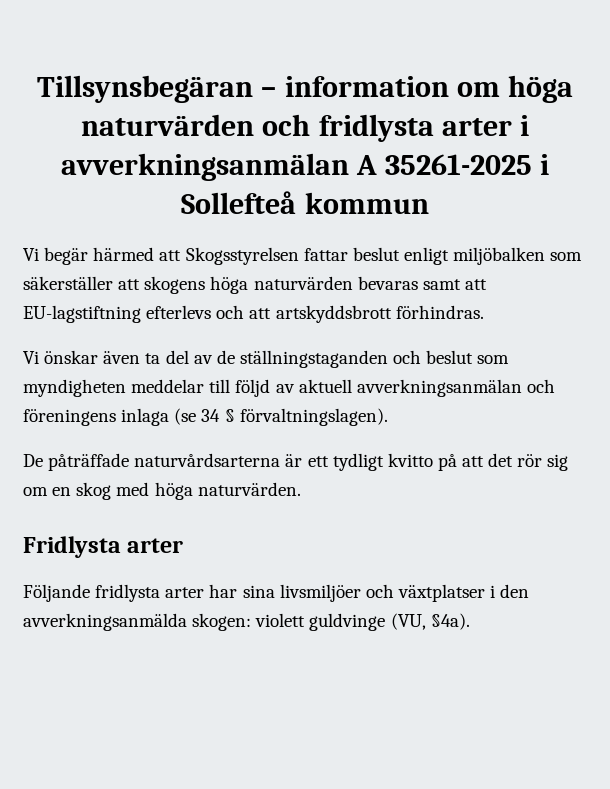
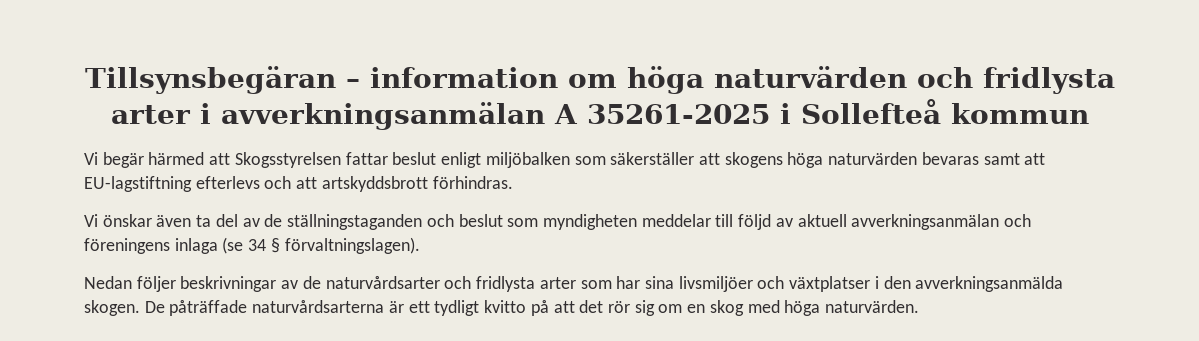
+ Nedan följer beskrivningar av de naturvårdsarter och fridlysta arter som har sina livsmiljöer och växtplatser i den avverkningsanmälda skogen.
- Fridlysta arter
- Följande fridlysta arter har sina livsmiljöer och växtplatser i den avverkningsanmälda skogen: violett guldvinge (VU, §4a).

